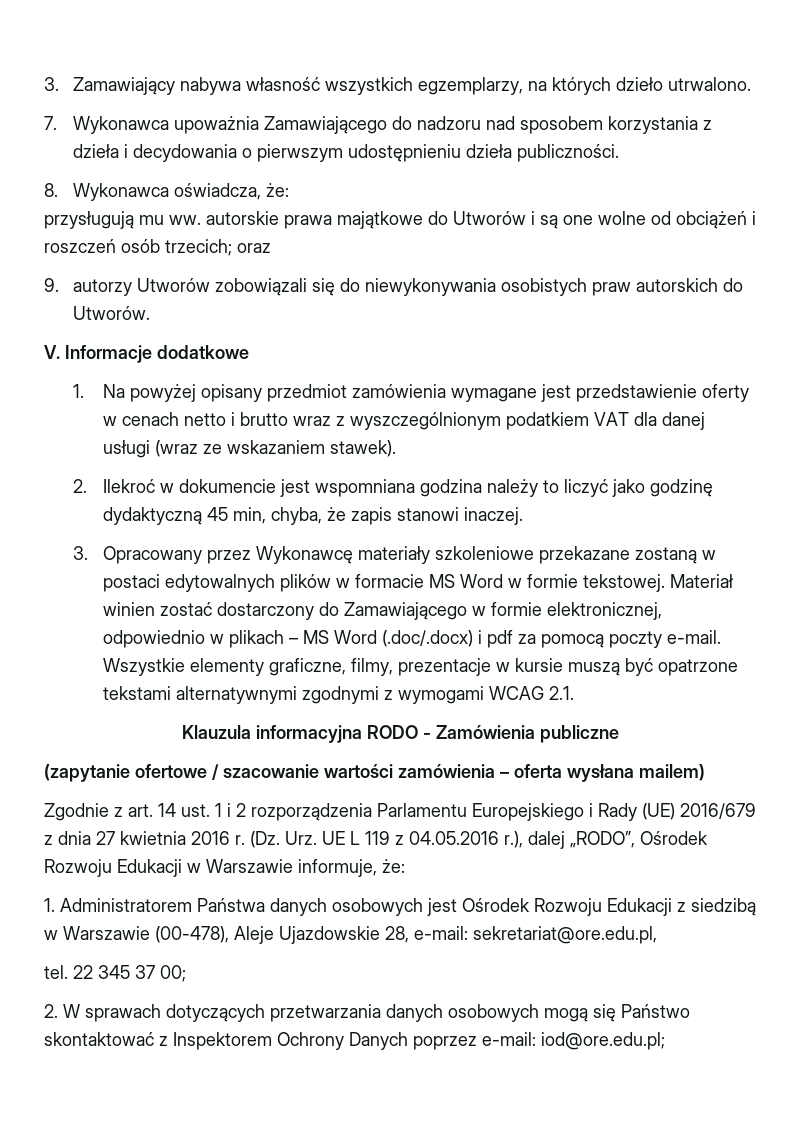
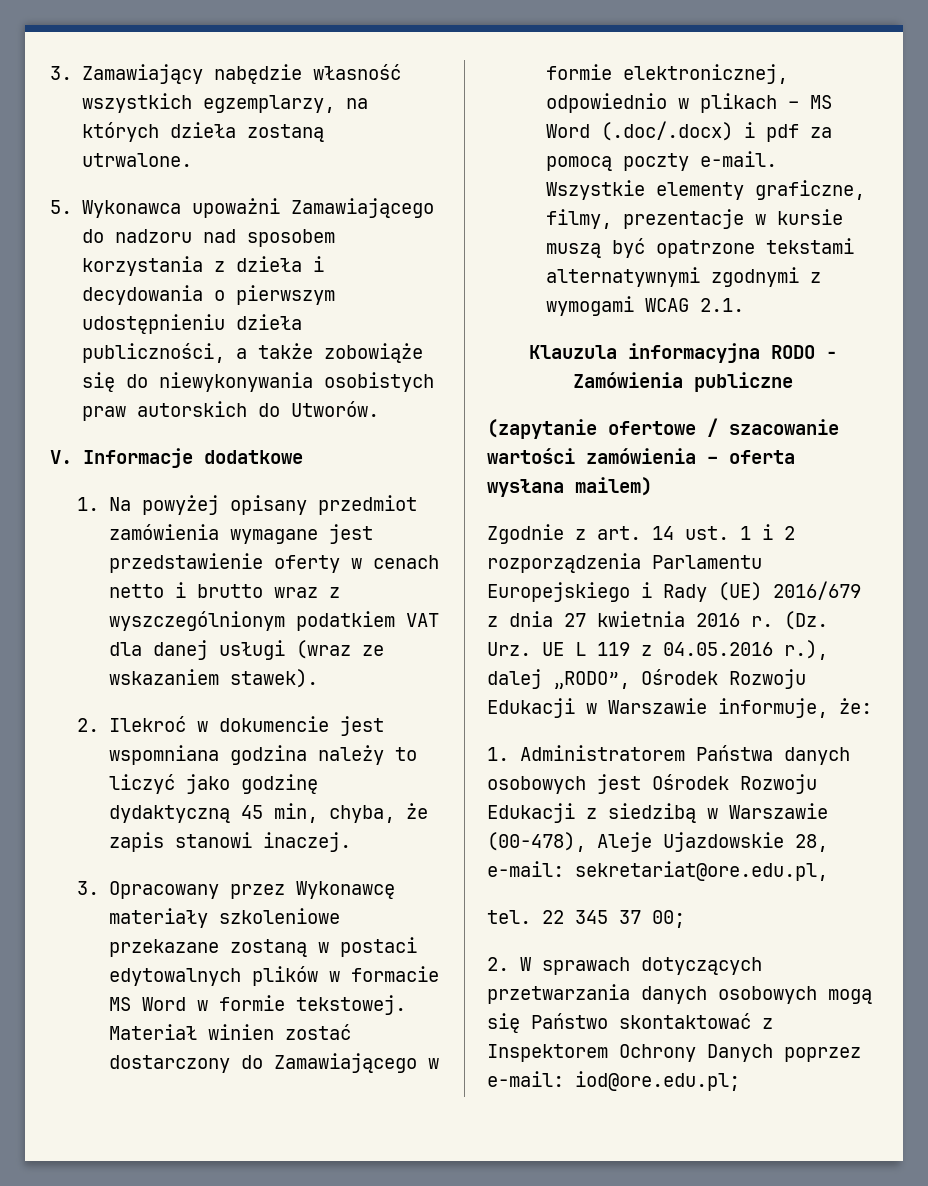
- 3. Zamawiający nabywa własność wszystkich egzemplarzy, na których dzieło utrwalono.
- 7. Wykonawca upoważnia Zamawiającego do nadzoru nad sposobem korzystania z dzieła i decydowania o pierwszym udostępnieniu dzieła publiczności.
- 8. Wykonawca oświadcza, że:
- przysługują mu ww. autorskie prawa majątkowe do Utworów i są one wolne od obciążeń i roszczeń osób trzecich; oraz
- 9. autorzy Utworów zobowiązali się do niewykonywania osobistych praw autorskich do Utworów.
+ 3. Zamawiający nabędzie własność wszystkich egzemplarzy, na których dzieła zostaną utrwalone.
+ 5. Wykonawca upoważni Zamawiającego do nadzoru nad sposobem korzystania z dzieła i decydowania o pierwszym udostępnieniu dzieła publiczności, a także zobowiąże się do niewykonywania osobistych praw autorskich do Utworów.

